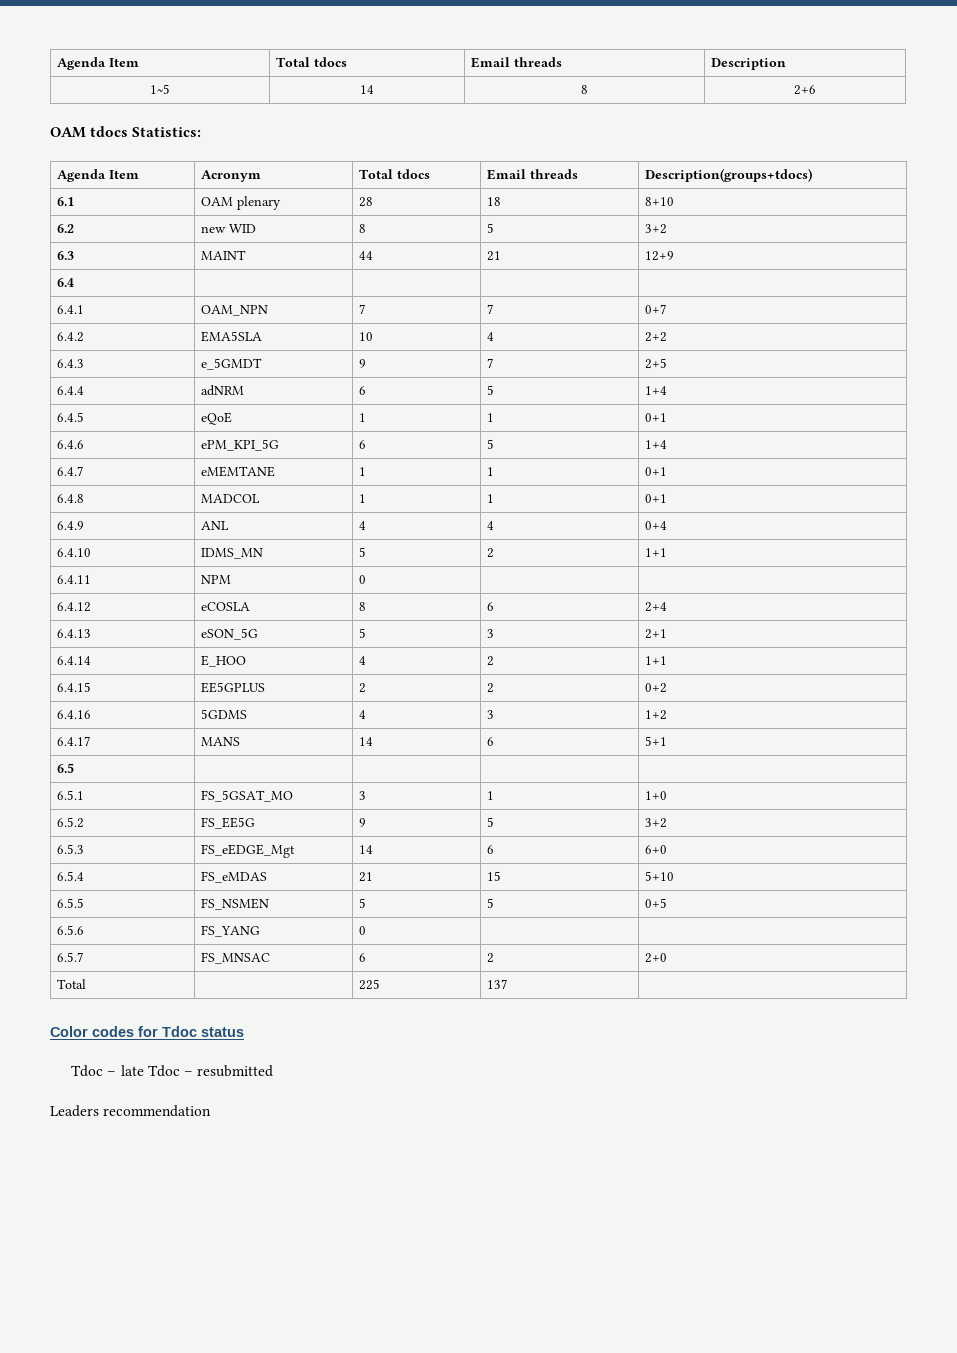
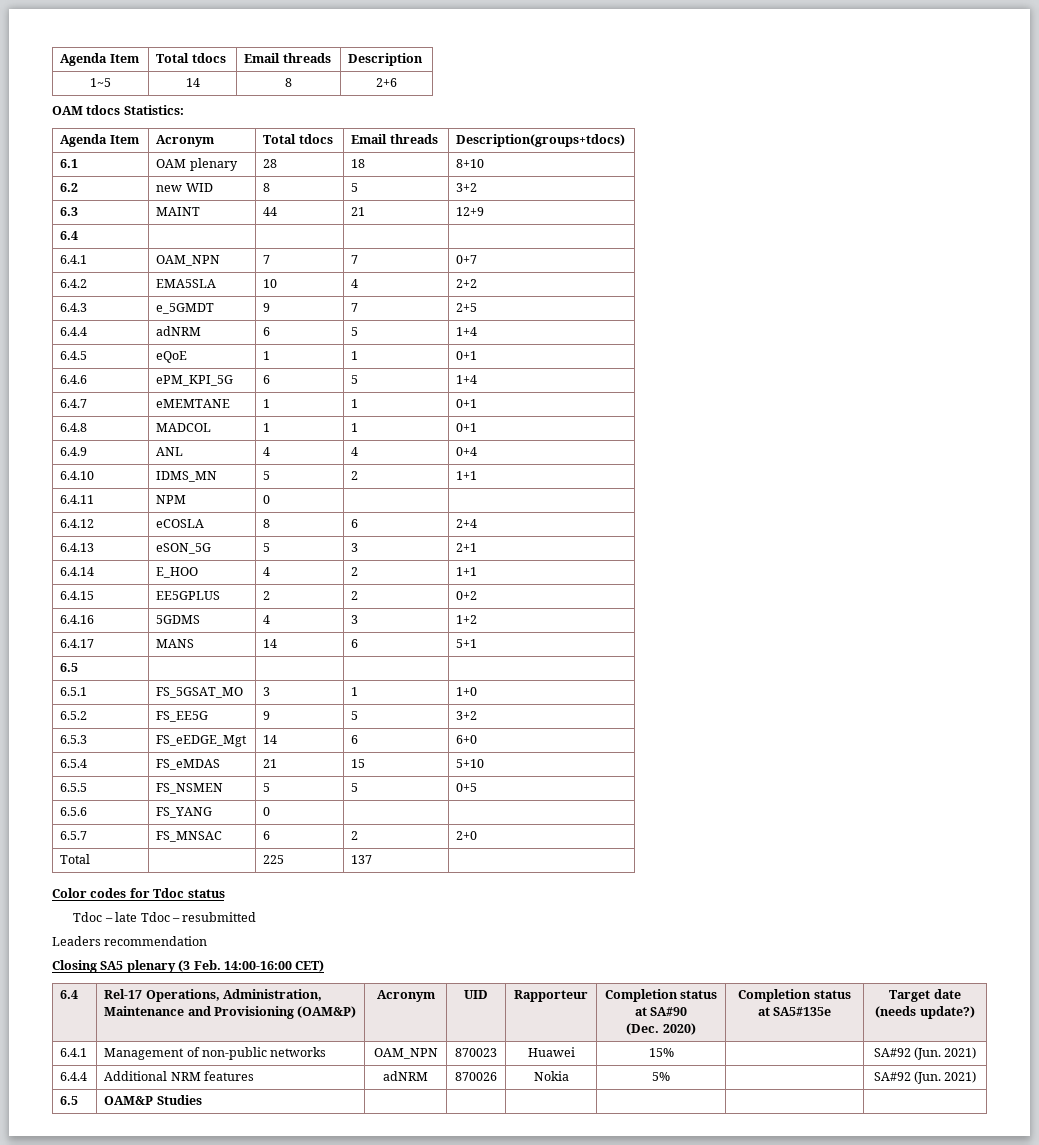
+ Closing SA5 plenary (3 Feb. 14:00-16:00 CET)
+ 6.4 | Rel-17 Operations, Administration, Maintenance and Provisioning (OAM&P) | Acronym | UID | Rapporteur | Completion status at SA#90
+ (Dec. 2020) | Completion status at SA5#135e | Target date (needs update?)
+ 6.4.1 | Management of non-public networks | OAM_NPN | 870023 | Huawei | 15% | | SA#92 (Jun. 2021)
+ 6.4.4 | Additional NRM features | adNRM | 870026 | Nokia | 5% | | SA#92 (Jun. 2021)
+ 6.5 | OAM&P Studies | | | | | |

